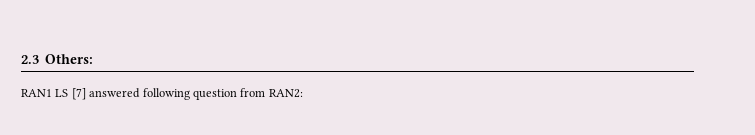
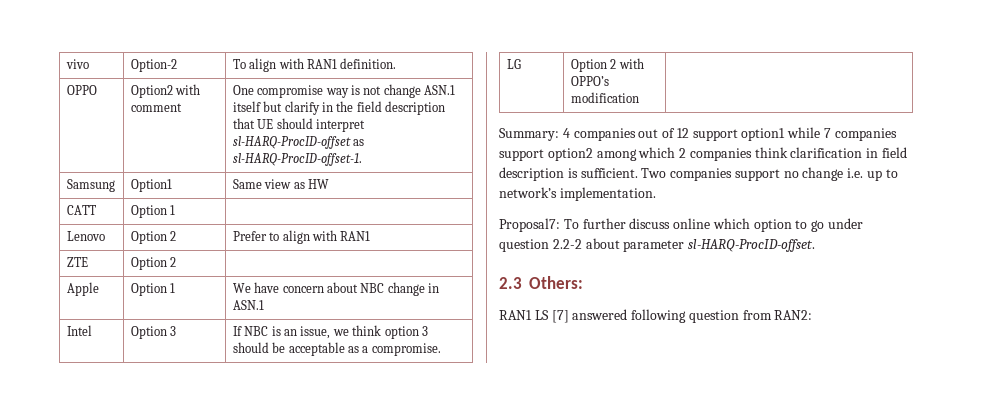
+ vivo | Option-2 | To align with RAN1 definition.
+ OPPO | Option2 with comment | One compromise way is not change ASN.1 itself but clarify in the field description that UE should interpret sl-HARQ-ProcID-offset as sl-HARQ-ProcID-offset-1.
+ Samsung | Option1 | Same view as HW
+ CATT | Option 1 |
+ Lenovo | Option 2 | Prefer to align with RAN1
+ ZTE | Option 2 |
+ Apple | Option 1 | We have concern about NBC change in ASN.1
+ Intel | Option 3 | If NBC is an issue, we think option 3 should be acceptable as a compromise.
+ LG | Option 2 with OPPO’s modification |
+ Summary: 4 companies out of 12 support option1 while 7 companies support option2 among which 2 companies think clarification in field description is sufficient. Two companies support no change i.e. up to network’s implementation.
+ Proposal7: To further discuss online which option to go under question 2.2-2 about parameter sl-HARQ-ProcID-offset.

